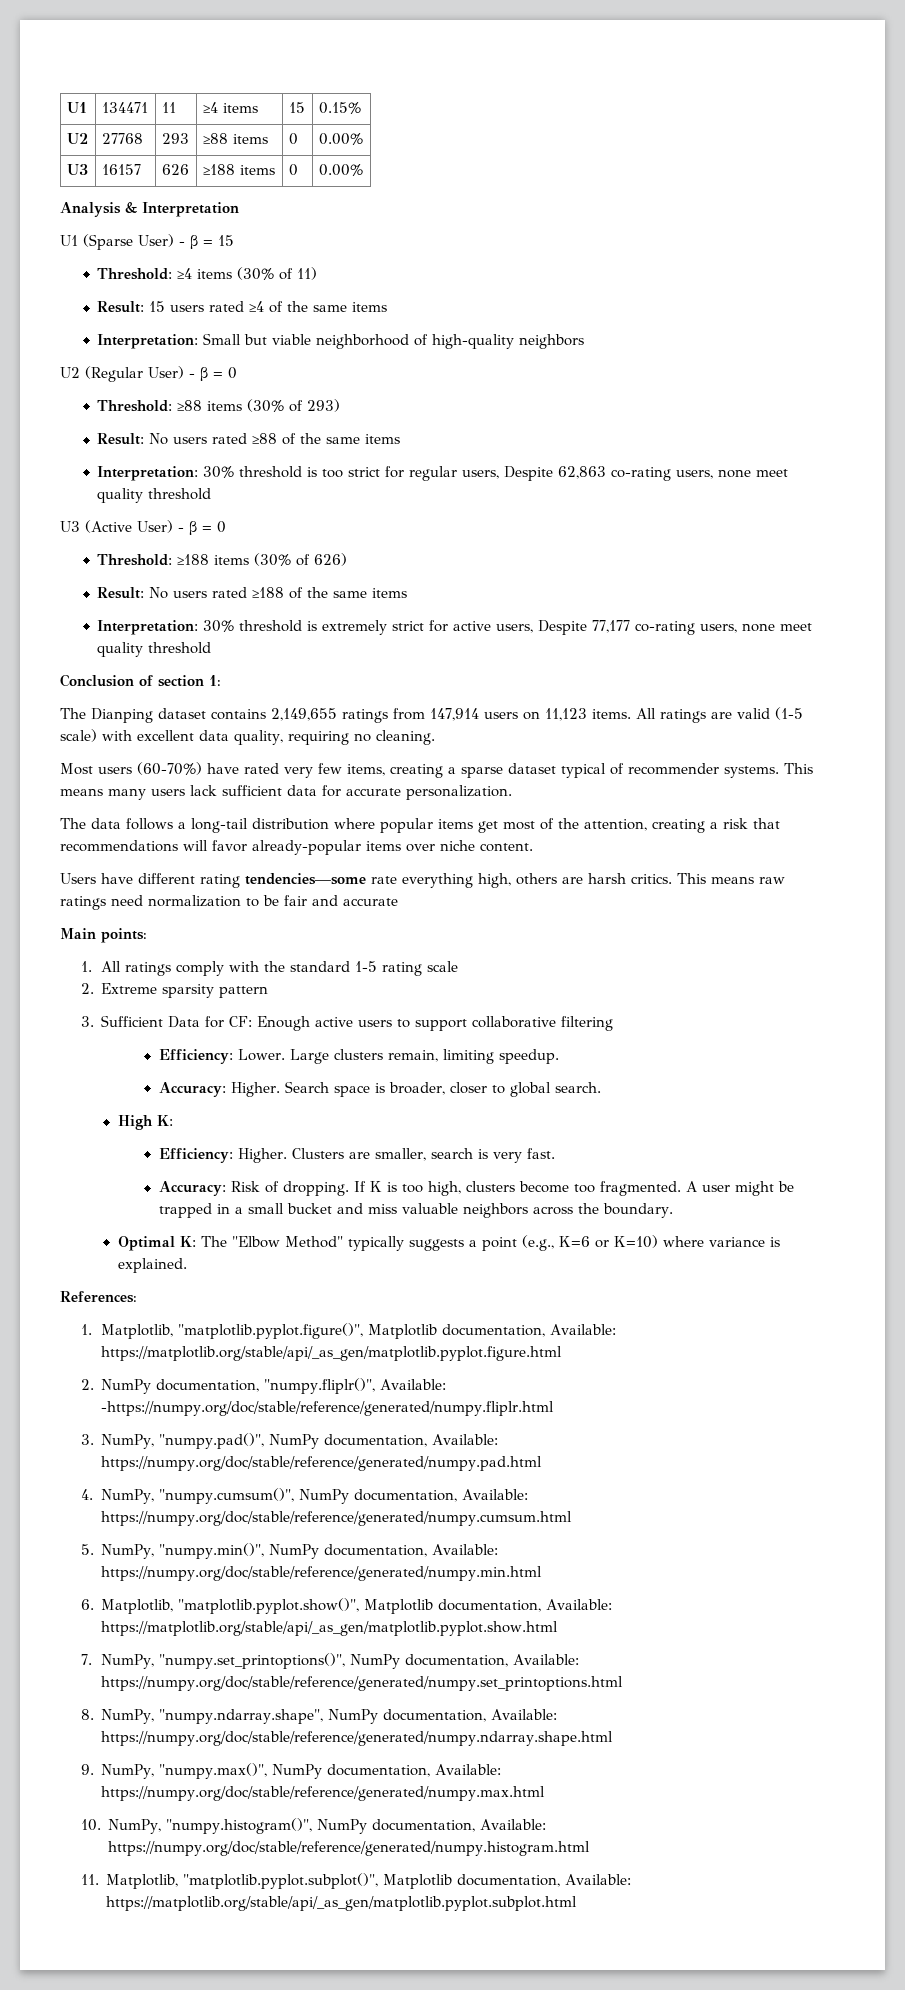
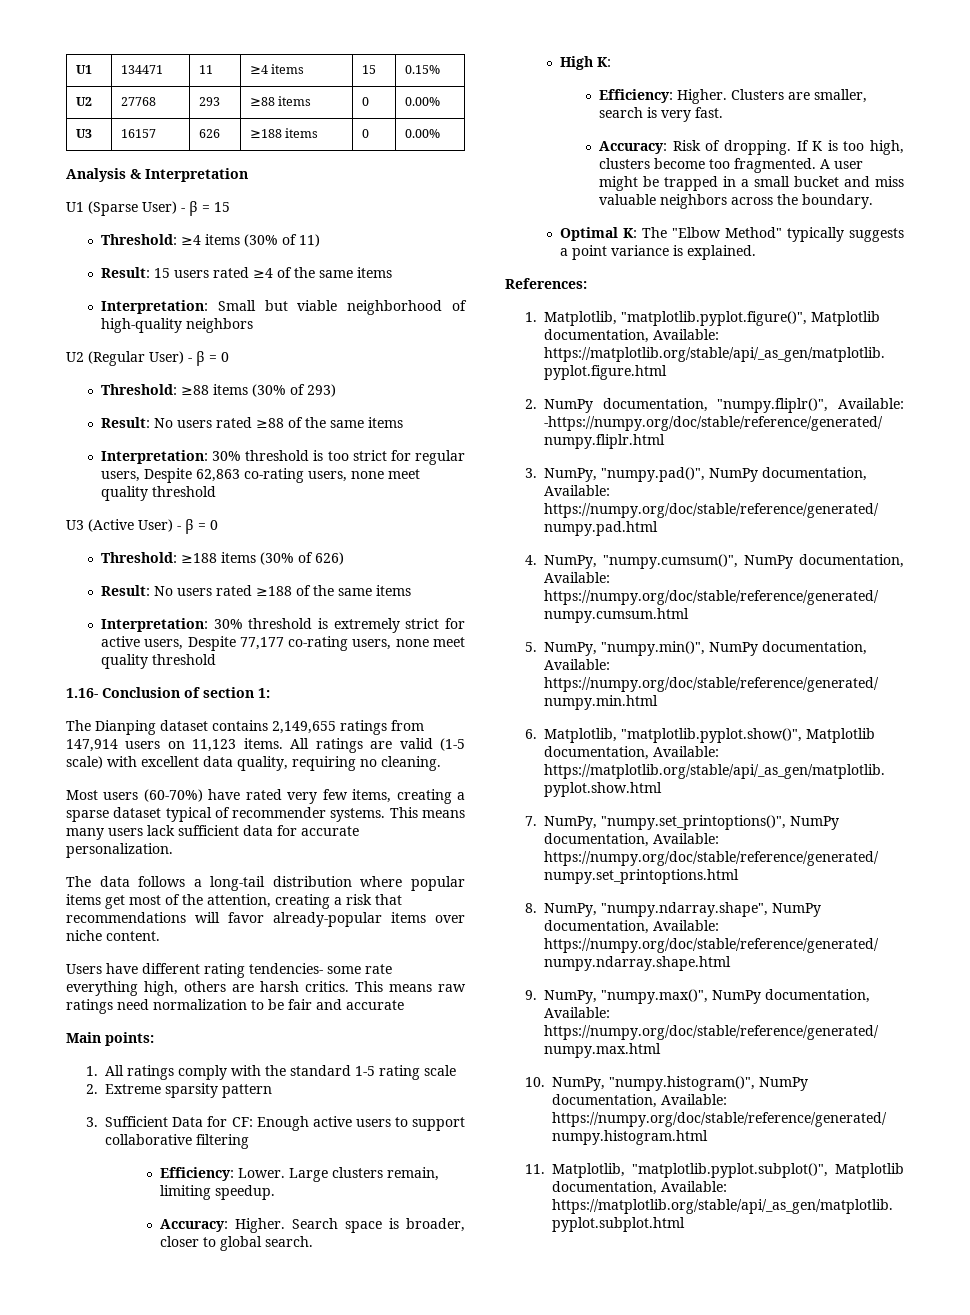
- Conclusion of section 1:
+ 1.16- Conclusion of section 1:
- Users have different rating tendencies—some rate everything high, others are harsh critics.
+ Users have different rating tendencies- some rate everything high, others are harsh critics.
- Optimal K: The "Elbow Method" typically suggests a point (e.g., K=6 or K=10) where variance is explained.
+ Optimal K: The "Elbow Method" typically suggests a point variance is explained.

